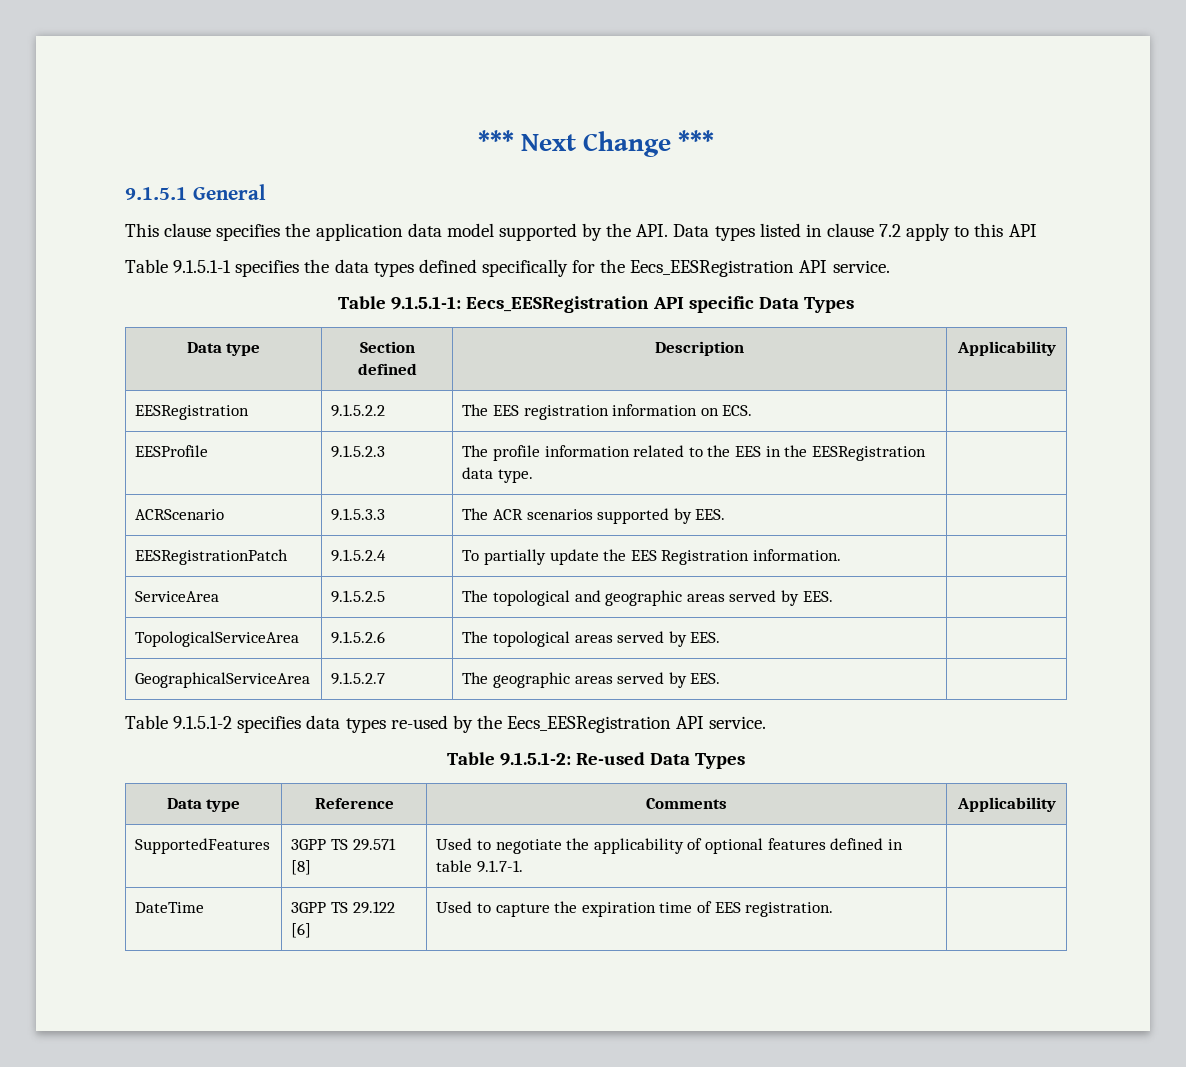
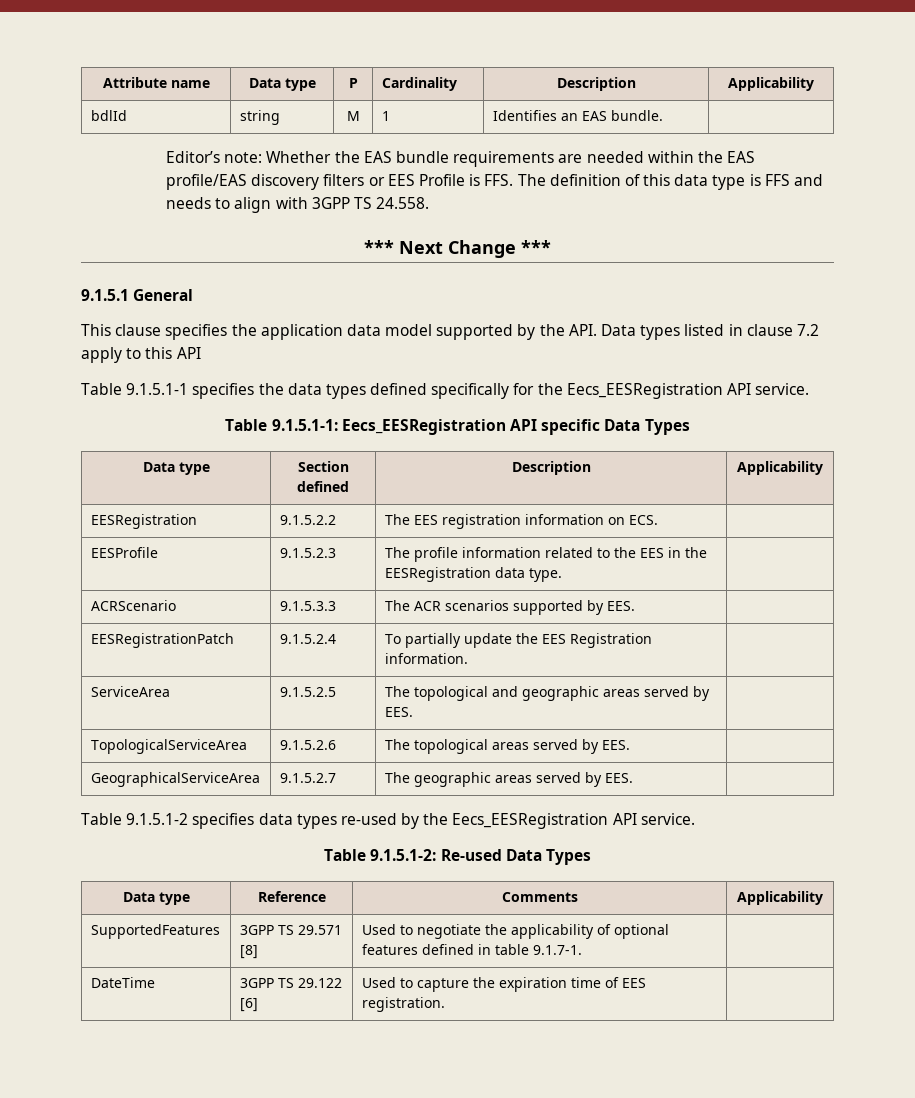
+ Attribute name | Data type | P | Cardinality | Description | Applicability
+ bdlId | string | M | 1 | Identifies an EAS bundle. |
+ Editor’s note: Whether the EAS bundle requirements are needed within the EAS profile/EAS discovery filters or EES Profile is FFS. The definition of this data type is FFS and needs to align with 3GPP TS 24.558.

